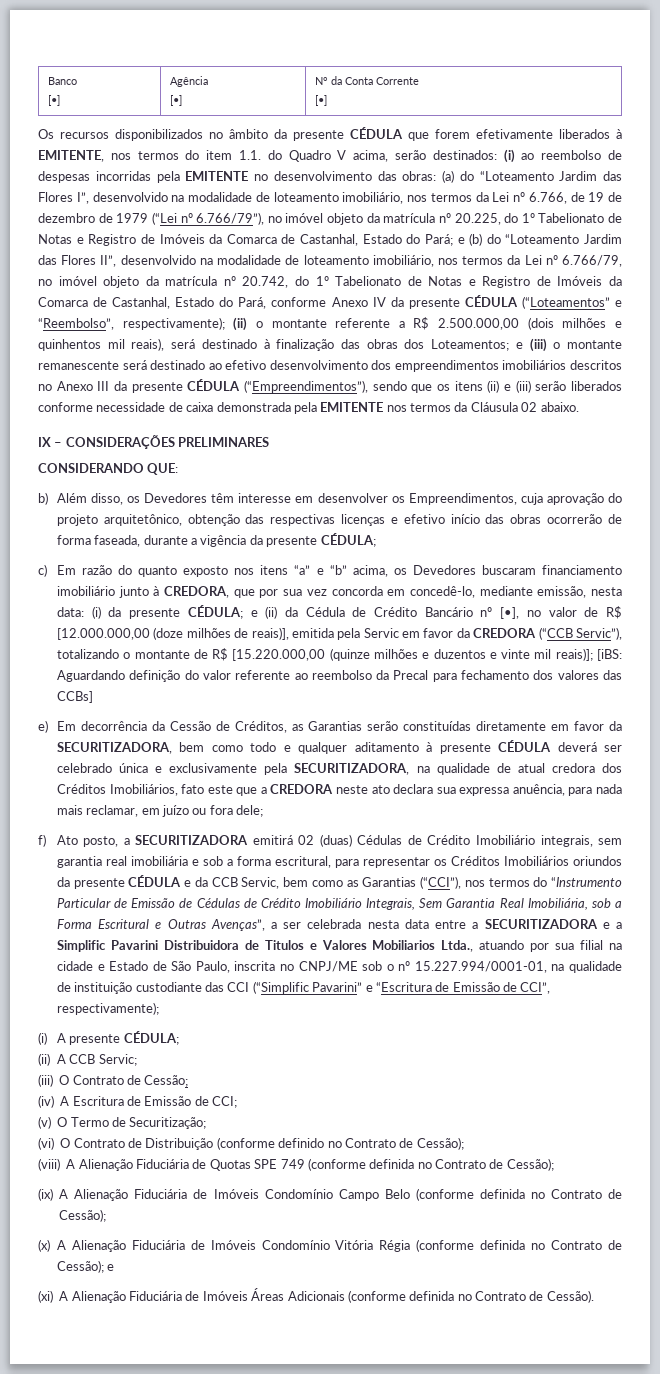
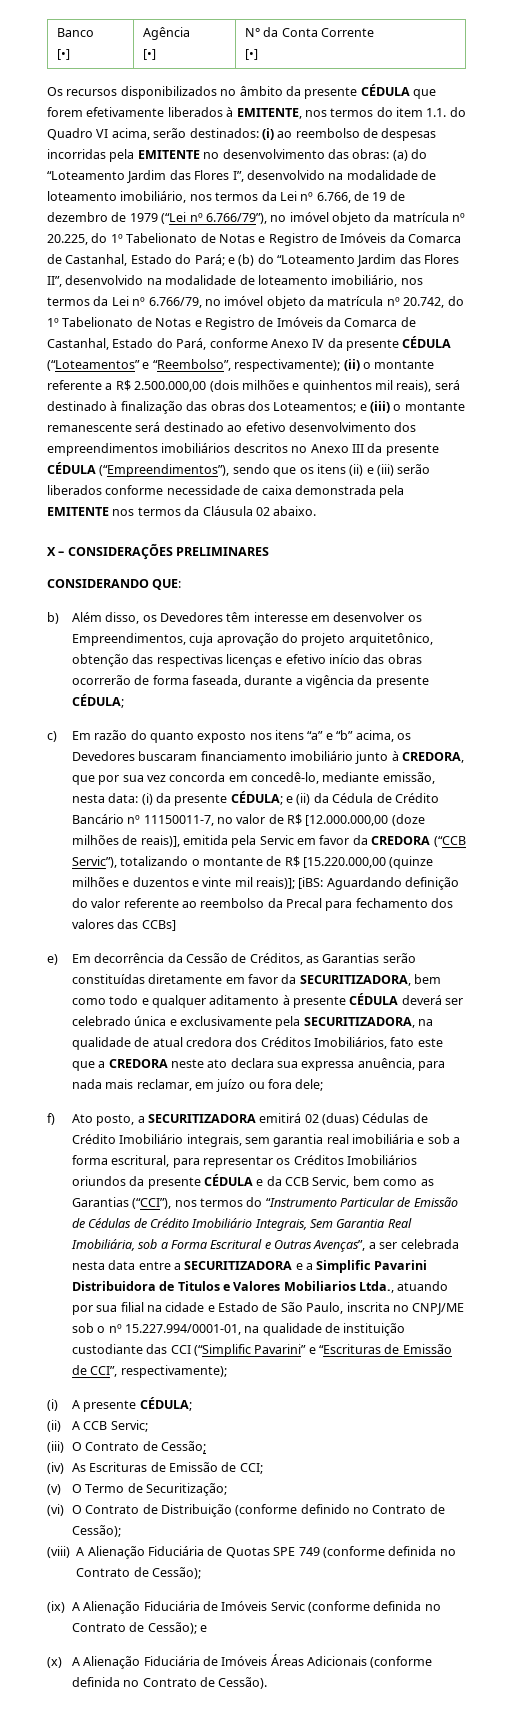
- Os recursos disponibilizados no âmbito da presente CÉDULA que forem efetivamente liberados à EMITENTE, nos termos do item 1.1. do Quadro V acima, serão destinados:
+ Os recursos disponibilizados no âmbito da presente CÉDULA que forem efetivamente liberados à EMITENTE, nos termos do item 1.1. do Quadro VI acima, serão destinados:
- IX – CONSIDERAÇÕES PRELIMINARES
+ X – CONSIDERAÇÕES PRELIMINARES
- e (ii) da Cédula de Crédito Bancário nº [•], no valor de R$ [12.000.000,00 (doze milhões de reais)], emitida pela Servic em favor da CREDORA (“CCB Servic”), totalizando o montante de R$ [15.220.000,00 (quinze milhões e duzentos e vinte mil reais)];
+ e (ii) da Cédula de Crédito Bancário nº 11150011-7, no valor de R$ [12.000.000,00 (doze milhões de reais)], emitida pela Servic em favor da CREDORA (“CCB Servic”), totalizando o montante de R$ [15.220.000,00 (quinze milhões e duzentos e vinte mil reais)];
- f) Ato posto, a SECURITIZADORA emitirá 02 (duas) Cédulas de Crédito Imobiliário integrais, sem garantia real imobiliária e sob a forma escritural, para representar os Créditos Imobiliários oriundos da presente CÉDULA e da CCB Servic, bem como as Garantias (“CCI”), nos termos do “Instrumento Particular de Emissão de Cédulas de Crédito Imobiliário Integrais, Sem Garantia Real Imobiliária, sob a Forma Escritural e Outras Avenças”, a ser celebrada nesta data entre a SECURITIZADORA e a Simplific Pavarini Distribuidora de Titulos e Valores Mobiliarios Ltda., atuando por sua filial na cidade e Estado de São Paulo, inscrita no CNPJ/ME sob o nº 15.227.994/0001-01, na qualidade de instituição custodiante das CCI (“Simplific Pavarini” e “Escritura de Emissão de CCI”, respectivamente);
+ f) Ato posto, a SECURITIZADORA emitirá 02 (duas) Cédulas de Crédito Imobiliário integrais, sem garantia real imobiliária e sob a forma escritural, para representar os Créditos Imobiliários oriundos da presente CÉDULA e da CCB Servic, bem como as Garantias (“CCI”), nos termos do “Instrumento Particular de Emissão de Cédulas de Crédito Imobiliário Integrais, Sem Garantia Real Imobiliária, sob a Forma Escritural e Outras Avenças”, a ser celebrada nesta data entre a SECURITIZADORA e a Simplific Pavarini Distribuidora de Titulos e Valores Mobiliarios Ltda., atuando por sua filial na cidade e Estado de São Paulo, inscrita no CNPJ/ME sob o nº 15.227.994/0001-01, na qualidade de instituição custodiante das CCI (“Simplific Pavarini” e “Escrituras de Emissão de CCI”, respectivamente);
- (iv) A Escritura de Emissão de CCI;
+ (iv) As Escrituras de Emissão de CCI;
- (ix) A Alienação Fiduciária de Imóveis Condomínio Campo Belo (conforme definida no Contrato de Cessão);
- (x) A Alienação Fiduciária de Imóveis Condomínio Vitória Régia (conforme definida no Contrato de Cessão); e
+ (ix) A Alienação Fiduciária de Imóveis Servic (conforme definida no Contrato de Cessão); e
- (xi) A Alienação Fiduciária de Imóveis Áreas Adicionais (conforme definida no Contrato de Cessão).
+ (x) A Alienação Fiduciária de Imóveis Áreas Adicionais (conforme definida no Contrato de Cessão).

